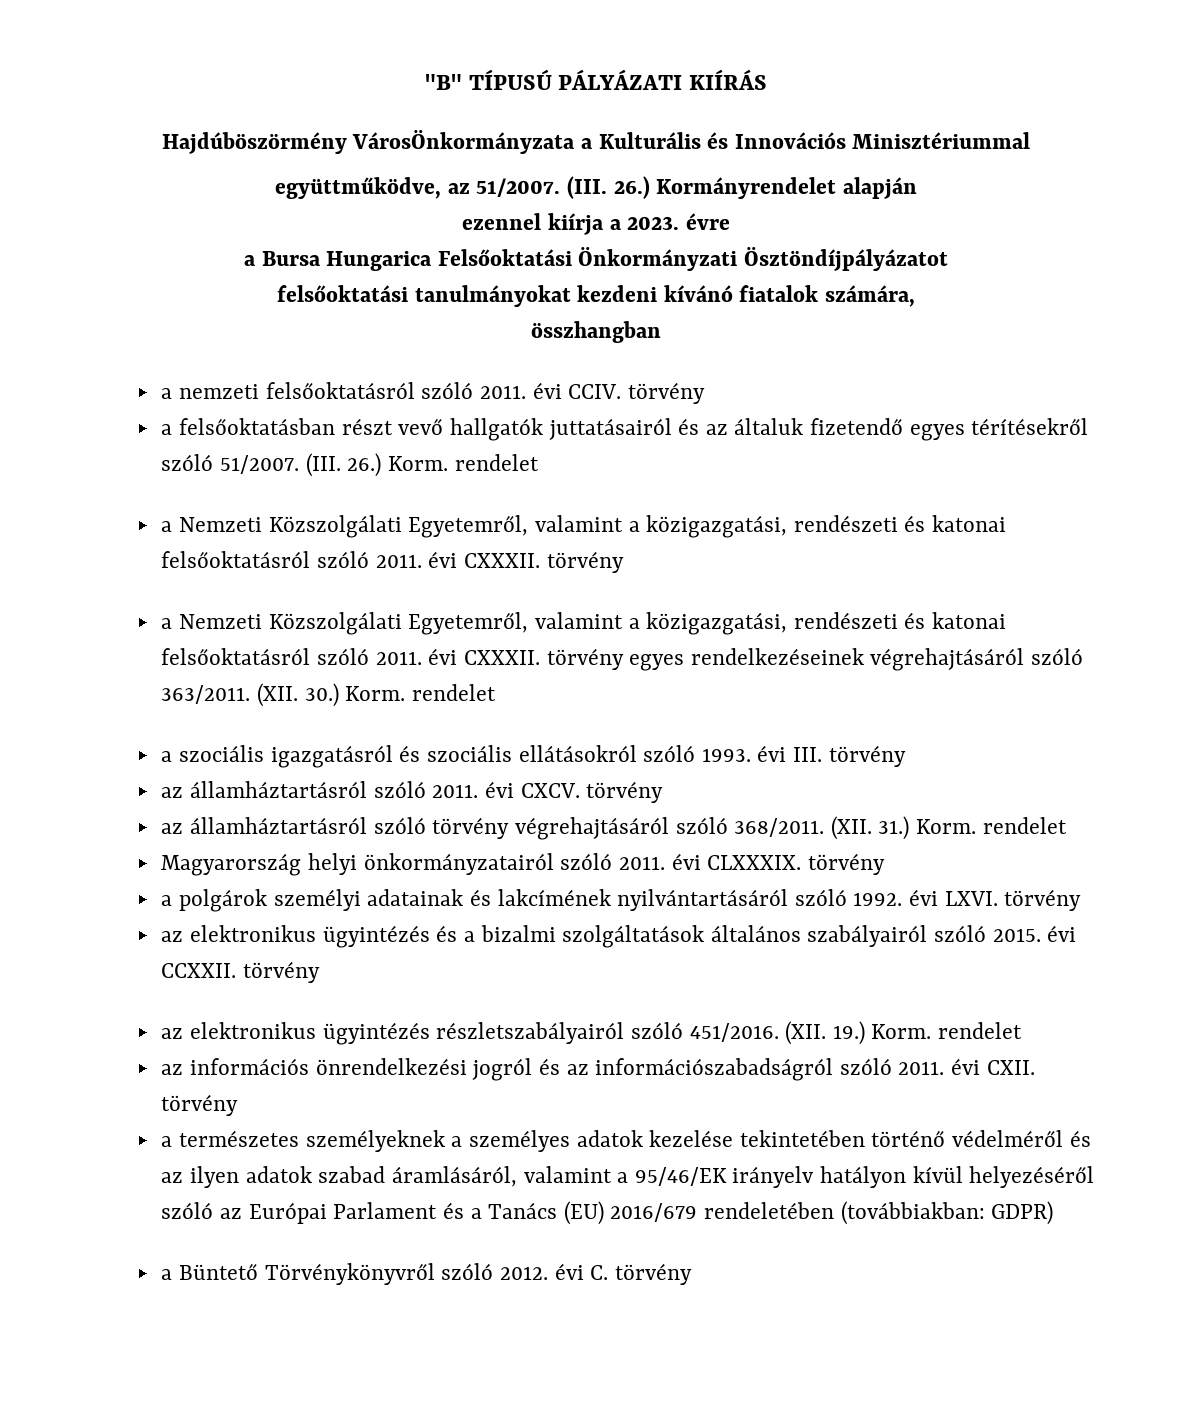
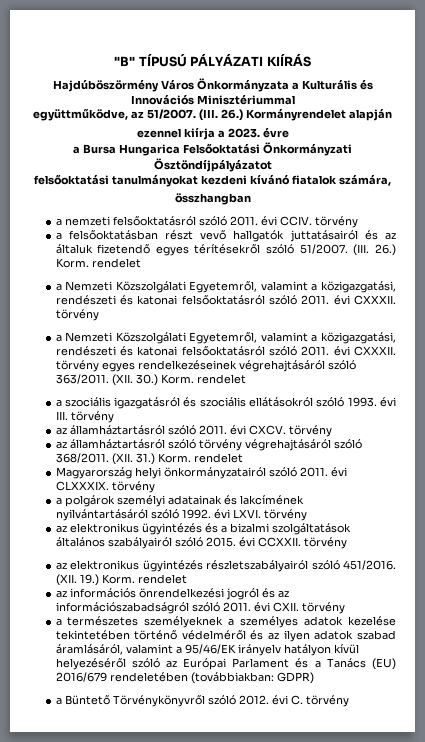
- Hajdúböszörmény VárosÖnkormányzata a Kulturális és Innovációs Minisztériummal
+ Hajdúböszörmény Város Önkormányzata a Kulturális és Innovációs Minisztériummal

